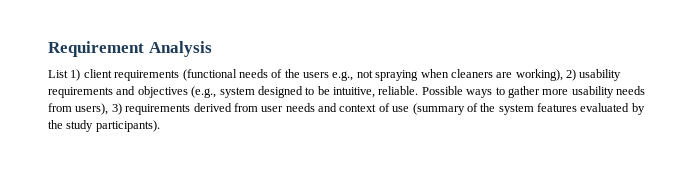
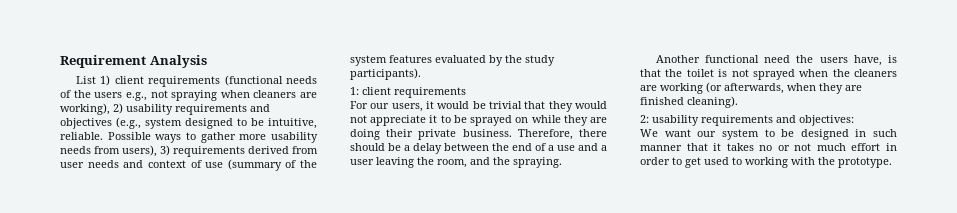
+ 1: client requirements
+ For our users, it would be trivial that they would not appreciate it to be sprayed on while they are doing their private business. Therefore, there should be a delay between the end of a use and a user leaving the room, and the spraying.
+ Another functional need the users have, is that the toilet is not sprayed when the cleaners are working (or afterwards, when they are finished cleaning).
+ 2: usability requirements and objectives:
+ We want our system to be designed in such manner that it takes no or not much effort in order to get used to working with the prototype.

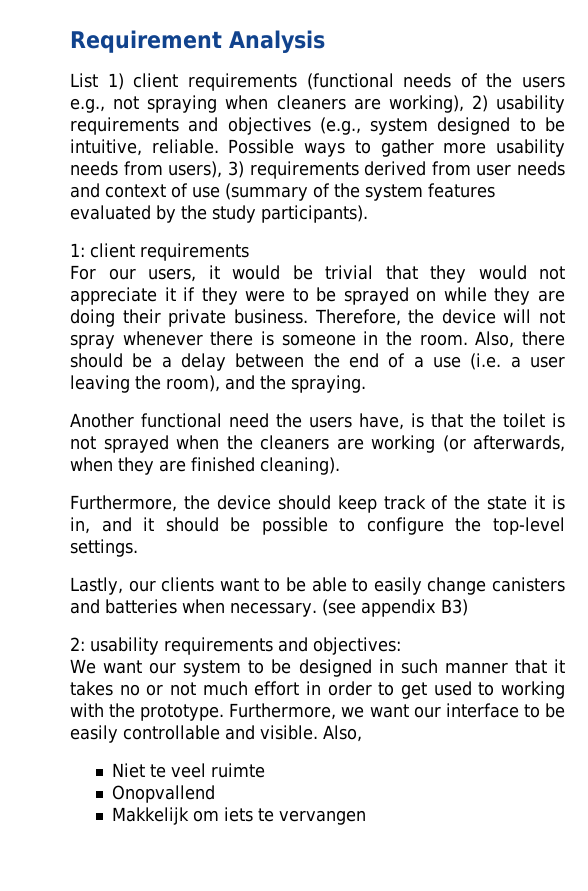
- For our users, it would be trivial that they would not appreciate it to be sprayed on while they are doing their private business.
+ For our users, it would be trivial that they would not appreciate it if they were to be sprayed on while they are doing their private business.
- Therefore, there should be a delay between the end of a use and a user leaving the room, and the spraying.
+ Therefore, the device will not spray whenever there is someone in the room. Also, there should be a delay between the end of a use (i.e. a user leaving the room), and the spraying.
+ Furthermore, the device should keep track of the state it is in, and it should be possible to configure the top-level settings.
+ Lastly, our clients want to be able to easily change canisters and batteries when necessary. (see appendix B3)
+ Furthermore, we want our interface to be easily controllable and visible. Also,
+ Niet te veel ruimte
+ Onopvallend
+ Makkelijk om iets te vervangen

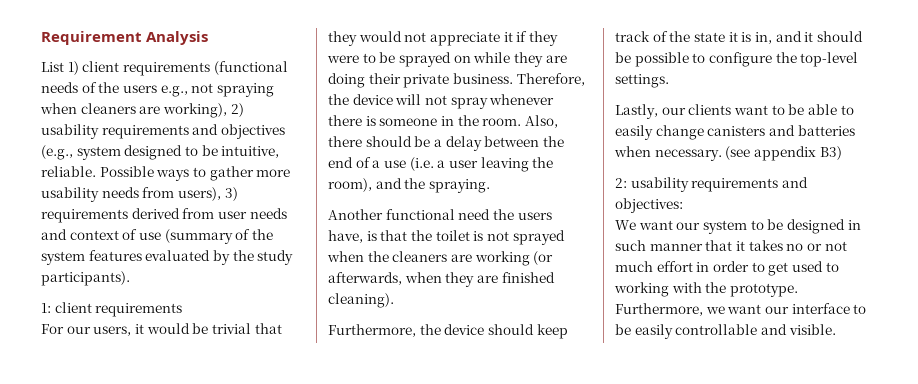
- Furthermore, we want our interface to be easily controllable and visible. Also,
- Niet te veel ruimte
- Onopvallend
- Makkelijk om iets te vervangen
+ Furthermore, we want our interface to be easily controllable and visible.

